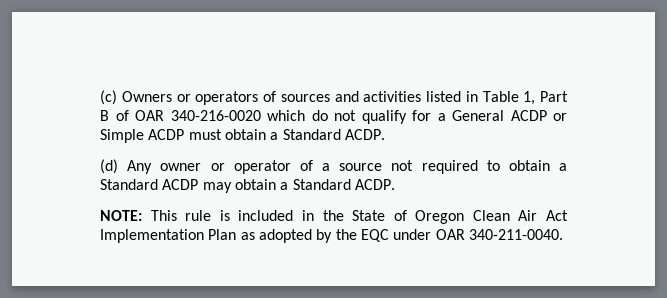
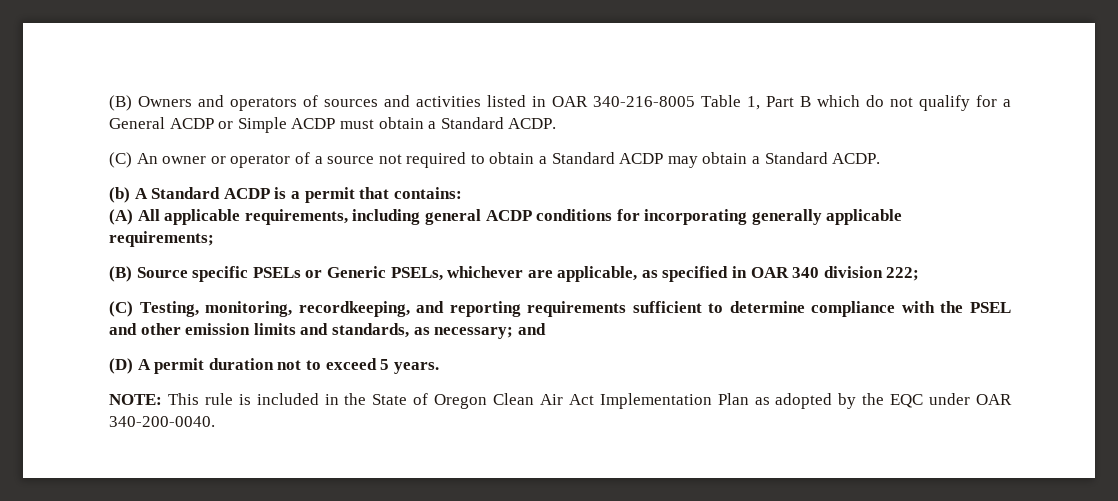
- (c) Owners or operators of sources and activities listed in Table 1, Part B of OAR 340-216-0020 which do not qualify for a General ACDP or Simple ACDP must obtain a Standard ACDP.
+ (B) Owners and operators of sources and activities listed in OAR 340-216-8005 Table 1, Part B which do not qualify for a General ACDP or Simple ACDP must obtain a Standard ACDP.
- (d) Any owner or operator of a source not required to obtain a Standard ACDP may obtain a Standard ACDP.
+ (C) An owner or operator of a source not required to obtain a Standard ACDP may obtain a Standard ACDP.
+ (b) A Standard ACDP is a permit that contains:
+ (A) All applicable requirements, including general ACDP conditions for incorporating generally applicable requirements;
+ (B) Source specific PSELs or Generic PSELs, whichever are applicable, as specified in OAR 340 division 222;
+ (C) Testing, monitoring, recordkeeping, and reporting requirements sufficient to determine compliance with the PSEL and other emission limits and standards, as necessary; and
+ (D) A permit duration not to exceed 5 years.
- NOTE: This rule is included in the State of Oregon Clean Air Act Implementation Plan as adopted by the EQC under OAR 340-211-0040.
+ NOTE: This rule is included in the State of Oregon Clean Air Act Implementation Plan as adopted by the EQC under OAR 340-200-0040.

